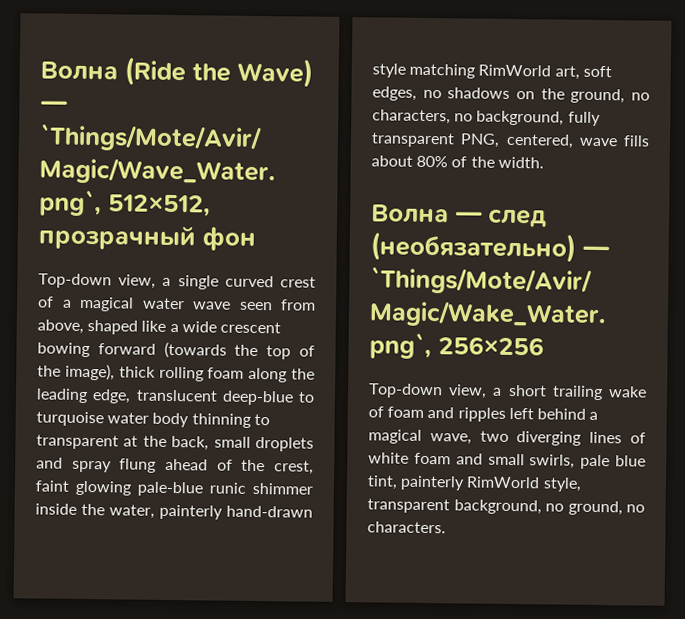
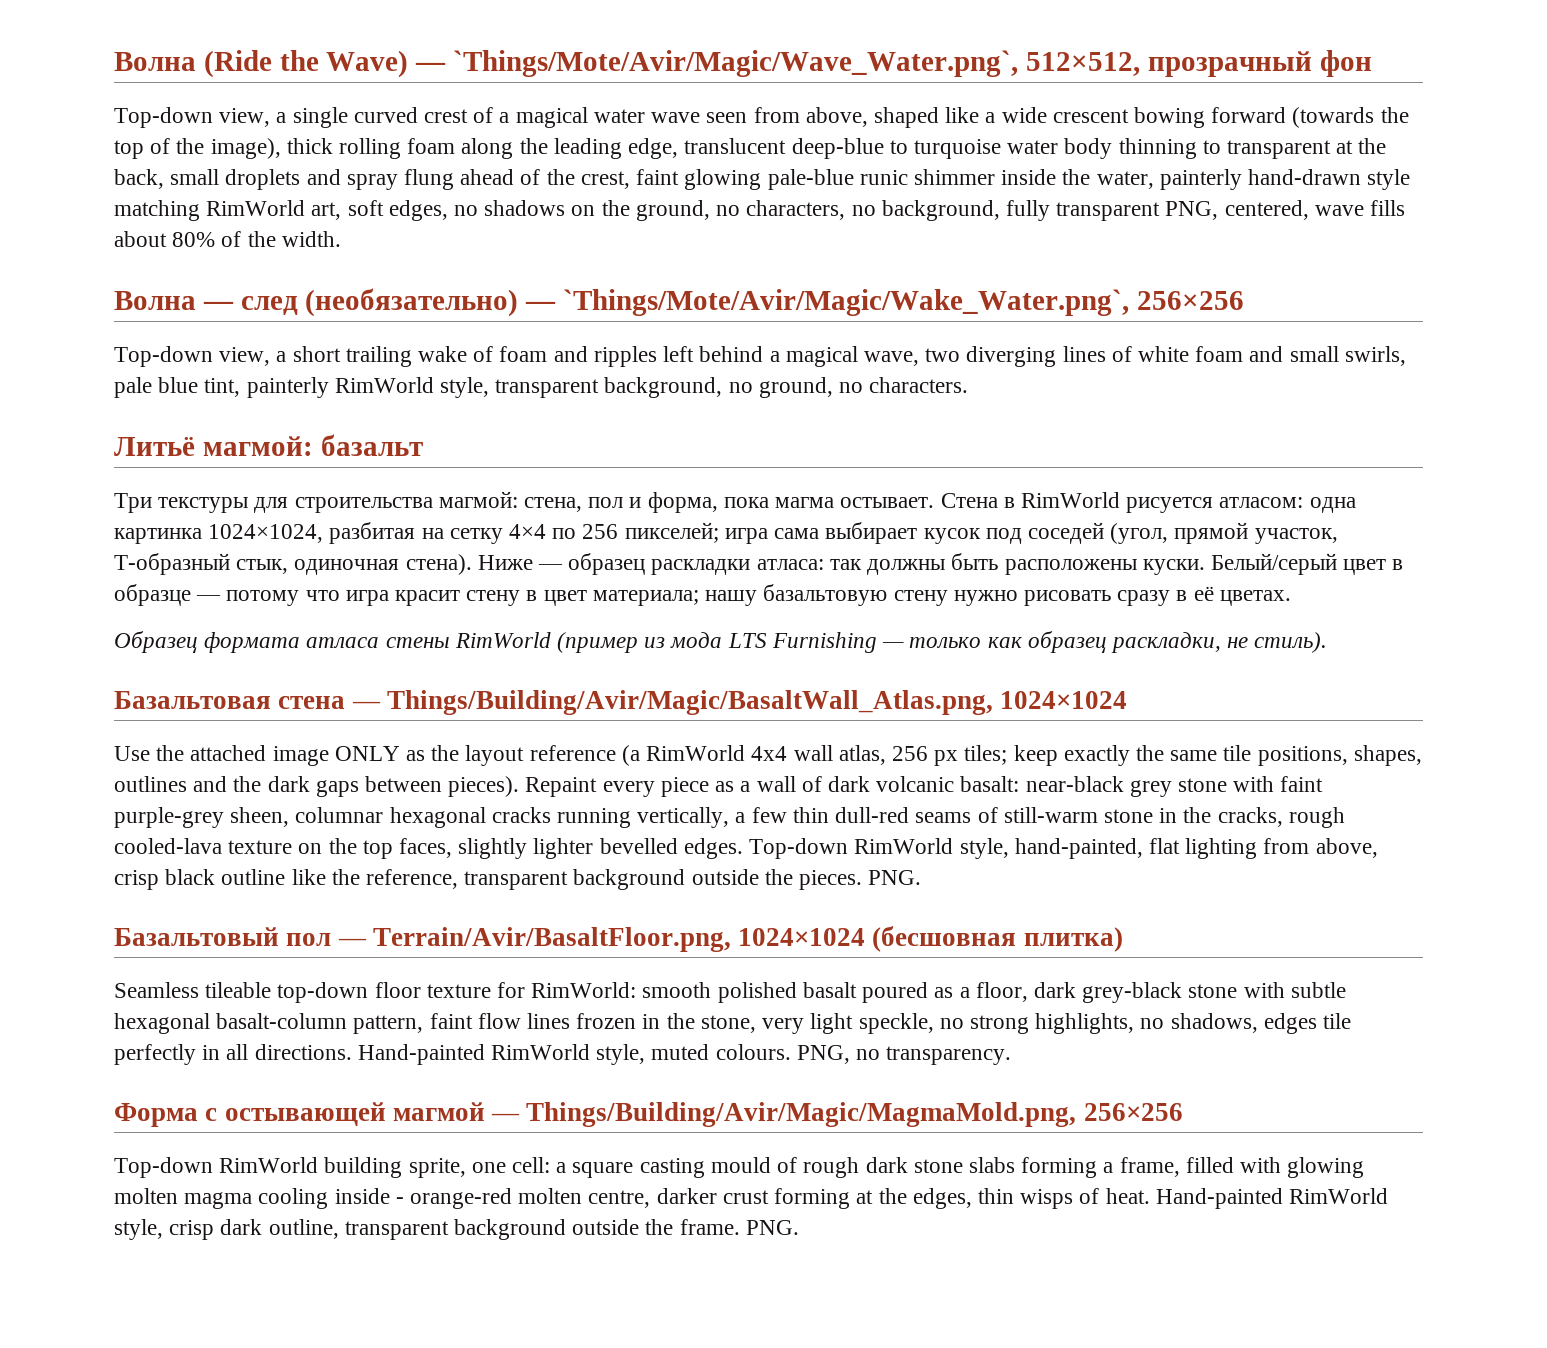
+ Литьё магмой: базальт
+ Три текстуры для строительства магмой: стена, пол и форма, пока магма остывает. Стена в RimWorld рисуется атласом: одна картинка 1024×1024, разбитая на сетку 4×4 по 256 пикселей; игра сама выбирает кусок под соседей (угол, прямой участок, Т-образный стык, одиночная стена). Ниже — образец раскладки атласа: так должны быть расположены куски. Белый/серый цвет в образце — потому что игра красит стену в цвет материала; нашу базальтовую стену нужно рисовать сразу в её цветах.
+ Образец формата атласа стены RimWorld (пример из мода LTS Furnishing — только как образец раскладки, не стиль).
+ Базальтовая стена — Things/Building/Avir/Magic/BasaltWall_Atlas.png, 1024×1024
+ Use the attached image ONLY as the layout reference (a RimWorld 4x4 wall atlas, 256 px tiles; keep exactly the same tile positions, shapes, outlines and the dark gaps between pieces). Repaint every piece as a wall of dark volcanic basalt: near-black grey stone with faint purple-grey sheen, columnar hexagonal cracks running vertically, a few thin dull-red seams of still-warm stone in the cracks, rough cooled-lava texture on the top faces, slightly lighter bevelled edges. Top-down RimWorld style, hand-painted, flat lighting from above, crisp black outline like the reference, transparent background outside the pieces. PNG.
+ Базальтовый пол — Terrain/Avir/BasaltFloor.png, 1024×1024 (бесшовная плитка)
+ Seamless tileable top-down floor texture for RimWorld: smooth polished basalt poured as a floor, dark grey-black stone with subtle hexagonal basalt-column pattern, faint flow lines frozen in the stone, very light speckle, no strong highlights, no shadows, edges tile perfectly in all directions. Hand-painted RimWorld style, muted colours. PNG, no transparency.
+ Форма с остывающей магмой — Things/Building/Avir/Magic/MagmaMold.png, 256×256
+ Top-down RimWorld building sprite, one cell: a square casting mould of rough dark stone slabs forming a frame, filled with glowing molten magma cooling inside - orange-red molten centre, darker crust forming at the edges, thin wisps of heat. Hand-painted RimWorld style, crisp dark outline, transparent background outside the frame. PNG.

